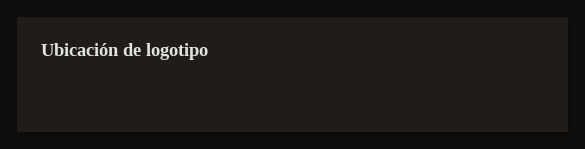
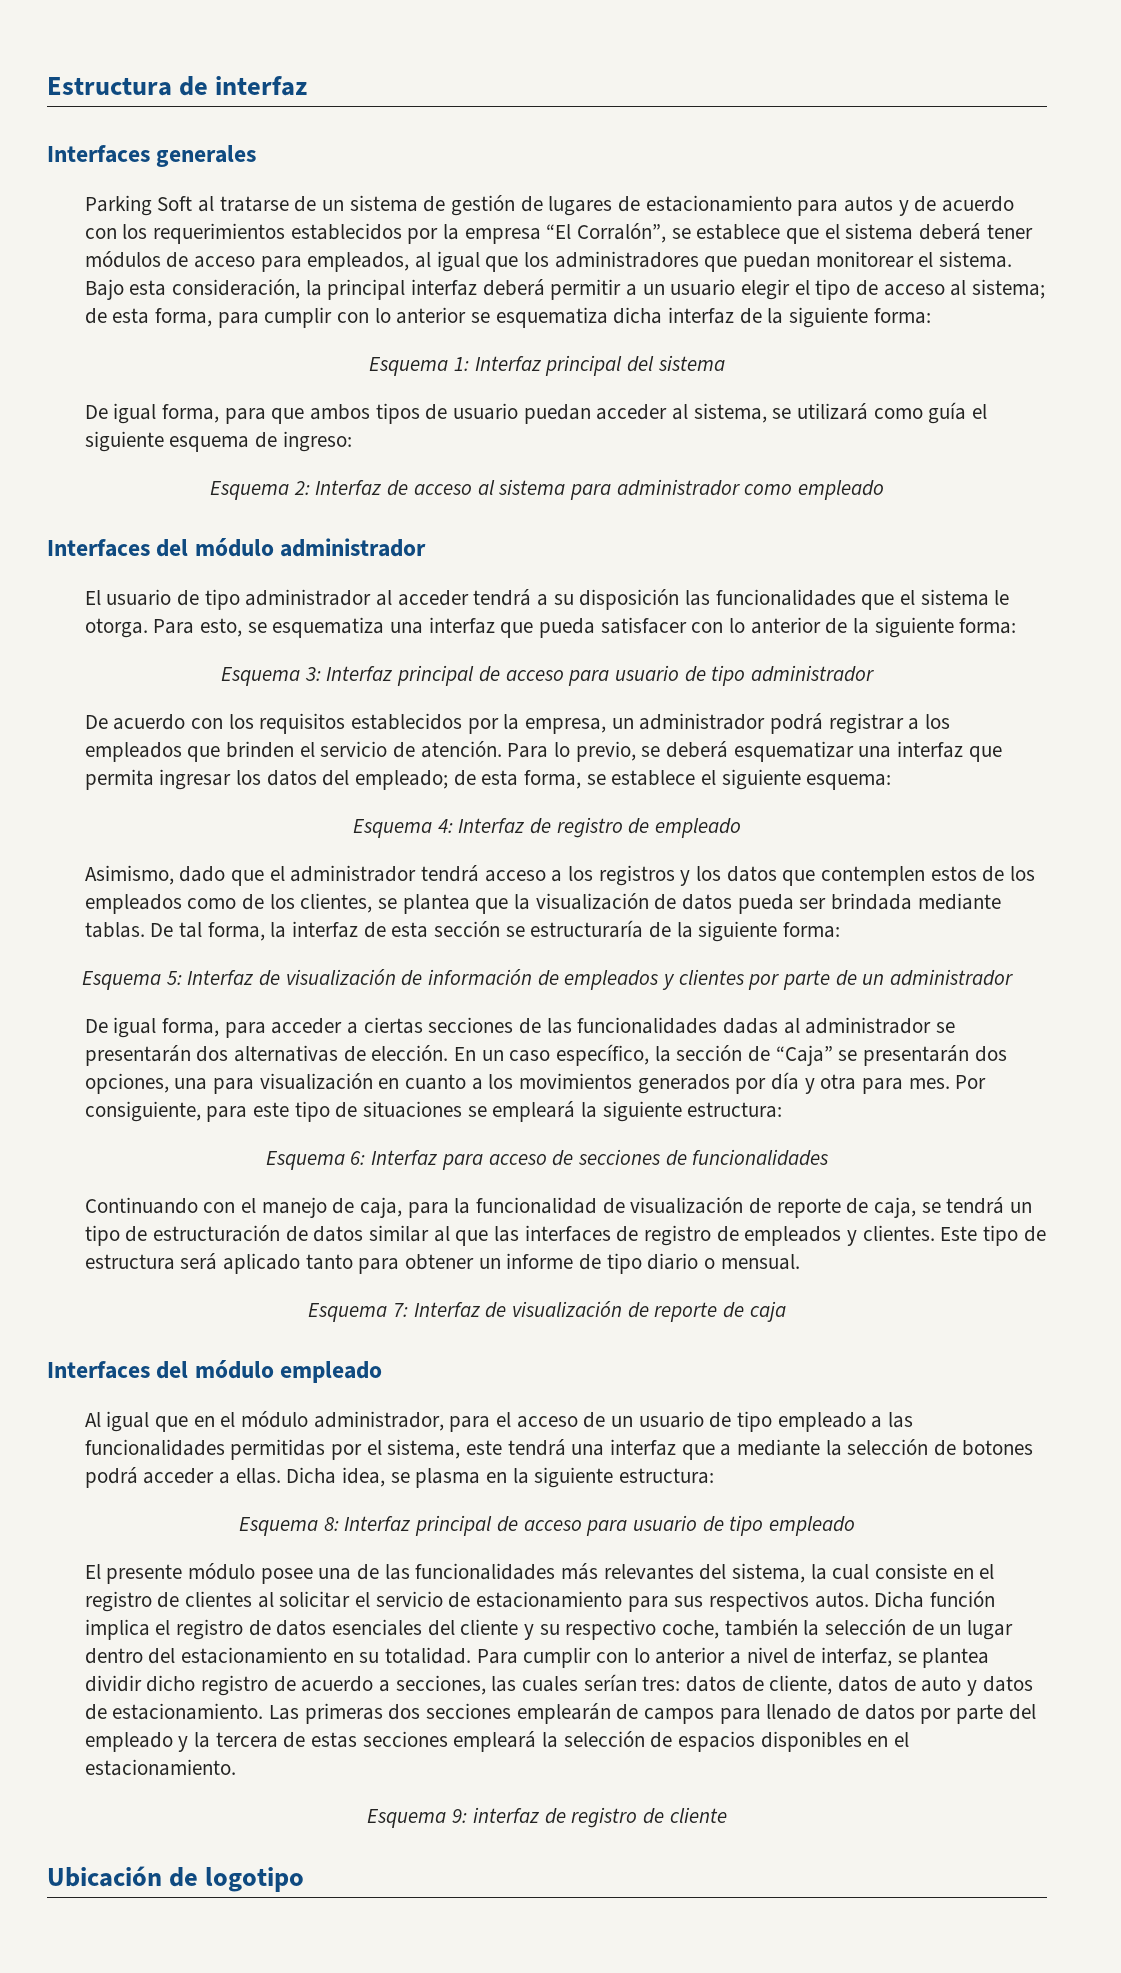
+ Estructura de interfaz
+ Interfaces generales
+ Parking Soft al tratarse de un sistema de gestión de lugares de estacionamiento para autos y de acuerdo con los requerimientos establecidos por la empresa “El Corralón”, se establece que el sistema deberá tener módulos de acceso para empleados, al igual que los administradores que puedan monitorear el sistema. Bajo esta consideración, la principal interfaz deberá permitir a un usuario elegir el tipo de acceso al sistema; de esta forma, para cumplir con lo anterior se esquematiza dicha interfaz de la siguiente forma:
+ Esquema 1: Interfaz principal del sistema
+ De igual forma, para que ambos tipos de usuario puedan acceder al sistema, se utilizará como guía el siguiente esquema de ingreso:
+ Esquema 2: Interfaz de acceso al sistema para administrador como empleado
+ Interfaces del módulo administrador
+ El usuario de tipo administrador al acceder tendrá a su disposición las funcionalidades que el sistema le otorga. Para esto, se esquematiza una interfaz que pueda satisfacer con lo anterior de la siguiente forma:
+ Esquema 3: Interfaz principal de acceso para usuario de tipo administrador
+ De acuerdo con los requisitos establecidos por la empresa, un administrador podrá registrar a los empleados que brinden el servicio de atención. Para lo previo, se deberá esquematizar una interfaz que permita ingresar los datos del empleado; de esta forma, se establece el siguiente esquema:
+ Esquema 4: Interfaz de registro de empleado
+ Asimismo, dado que el administrador tendrá acceso a los registros y los datos que contemplen estos de los empleados como de los clientes, se plantea que la visualización de datos pueda ser brindada mediante tablas. De tal forma, la interfaz de esta sección se estructuraría de la siguiente forma:
+ Esquema 5: Interfaz de visualización de información de empleados y clientes por parte de un administrador
+ De igual forma, para acceder a ciertas secciones de las funcionalidades dadas al administrador se presentarán dos alternativas de elección. En un caso específico, la sección de “Caja” se presentarán dos opciones, una para visualización en cuanto a los movimientos generados por día y otra para mes. Por consiguiente, para este tipo de situaciones se empleará la siguiente estructura:
+ Esquema 6: Interfaz para acceso de secciones de funcionalidades
+ Continuando con el manejo de caja, para la funcionalidad de visualización de reporte de caja, se tendrá un tipo de estructuración de datos similar al que las interfaces de registro de empleados y clientes. Este tipo de estructura será aplicado tanto para obtener un informe de tipo diario o mensual.
+ Esquema 7: Interfaz de visualización de reporte de caja
+ Interfaces del módulo empleado
+ Al igual que en el módulo administrador, para el acceso de un usuario de tipo empleado a las funcionalidades permitidas por el sistema, este tendrá una interfaz que a mediante la selección de botones podrá acceder a ellas. Dicha idea, se plasma en la siguiente estructura:
+ Esquema 8: Interfaz principal de acceso para usuario de tipo empleado
+ El presente módulo posee una de las funcionalidades más relevantes del sistema, la cual consiste en el registro de clientes al solicitar el servicio de estacionamiento para sus respectivos autos. Dicha función implica el registro de datos esenciales del cliente y su respectivo coche, también la selección de un lugar dentro del estacionamiento en su totalidad. Para cumplir con lo anterior a nivel de interfaz, se plantea dividir dicho registro de acuerdo a secciones, las cuales serían tres: datos de cliente, datos de auto y datos de estacionamiento. Las primeras dos secciones emplearán de campos para llenado de datos por parte del empleado y la tercera de estas secciones empleará la selección de espacios disponibles en el estacionamiento.
+ Esquema 9: interfaz de registro de cliente

